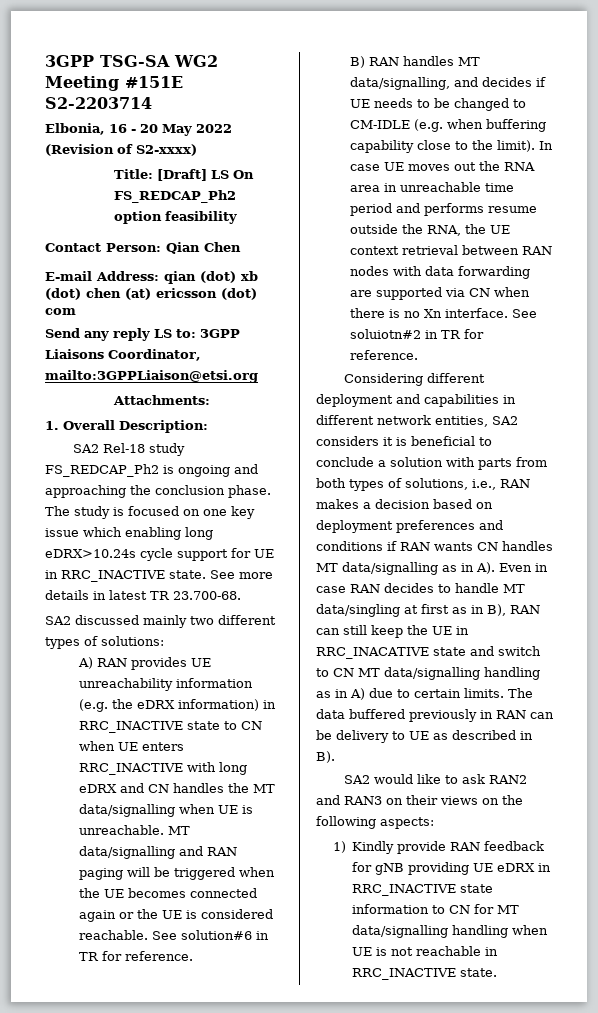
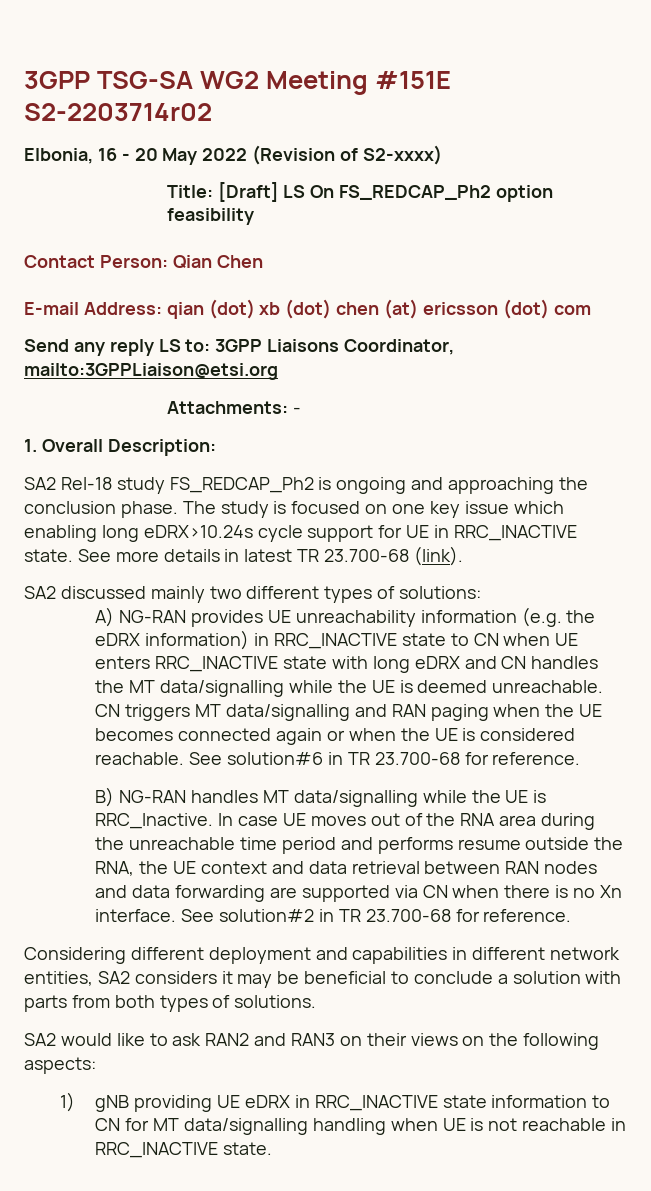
- 3GPP TSG-SA WG2 Meeting #151E S2-2203714
+ 3GPP TSG-SA WG2 Meeting #151E S2-2203714r02
- Attachments:
+ Attachments: -
- See more details in latest TR 23.700-68.
+ See more details in latest TR 23.700-68 (link).
- A) RAN provides UE unreachability information (e.g. the eDRX information) in RRC_INACTIVE state to CN when UE enters RRC_INACTIVE with long eDRX and CN handles the MT data/signalling when UE is unreachable. MT data/signalling and RAN paging will be triggered when the UE becomes connected again or the UE is considered reachable.
+ A) NG-RAN provides UE unreachability information (e.g. the eDRX information) in RRC_INACTIVE state to CN when UE enters RRC_INACTIVE state with long eDRX and CN handles the MT data/signalling while the UE is deemed unreachable. CN triggers MT data/signalling and RAN paging when the UE becomes connected again or when the UE is considered reachable.
- See solution#6 in TR for reference.
+ See solution#6 in TR 23.700-68 for reference.
- B) RAN handles MT data/signalling, and decides if UE needs to be changed to CM-IDLE (e.g. when buffering capability close to the limit).
+ B) NG-RAN handles MT data/signalling while the UE is RRC_Inactive.
- In case UE moves out the RNA area in unreachable time period and performs resume outside the RNA, the UE context retrieval between RAN nodes with data forwarding are supported via CN when there is no Xn interface.
+ In case UE moves out of the RNA area during the unreachable time period and performs resume outside the RNA, the UE context and data retrieval between RAN nodes and data forwarding are supported via CN when there is no Xn interface.
- See soluiotn#2 in TR for reference.
+ See solution#2 in TR 23.700-68 for reference.
- Considering different deployment and capabilities in different network entities, SA2 considers it is beneficial to conclude a solution with parts from both types of solutions, i.e., RAN makes a decision based on deployment preferences and conditions if RAN wants CN handles MT data/signalling as in A). Even in case RAN decides to handle MT data/singling at first as in B), RAN can still keep the UE in RRC_INACATIVE state and switch to CN MT data/signalling handling as in A) due to certain limits. The data buffered previously in RAN can be delivery to UE as described in B).
+ Considering different deployment and capabilities in different network entities, SA2 considers it may be beneficial to conclude a solution with parts from both types of solutions.
- 1) Kindly provide RAN feedback for gNB providing UE eDRX in RRC_INACTIVE state information to CN for MT data/signalling handling when UE is not reachable in RRC_INACTIVE state.
+ 1) gNB providing UE eDRX in RRC_INACTIVE state information to CN for MT data/signalling handling when UE is not reachable in RRC_INACTIVE state.

